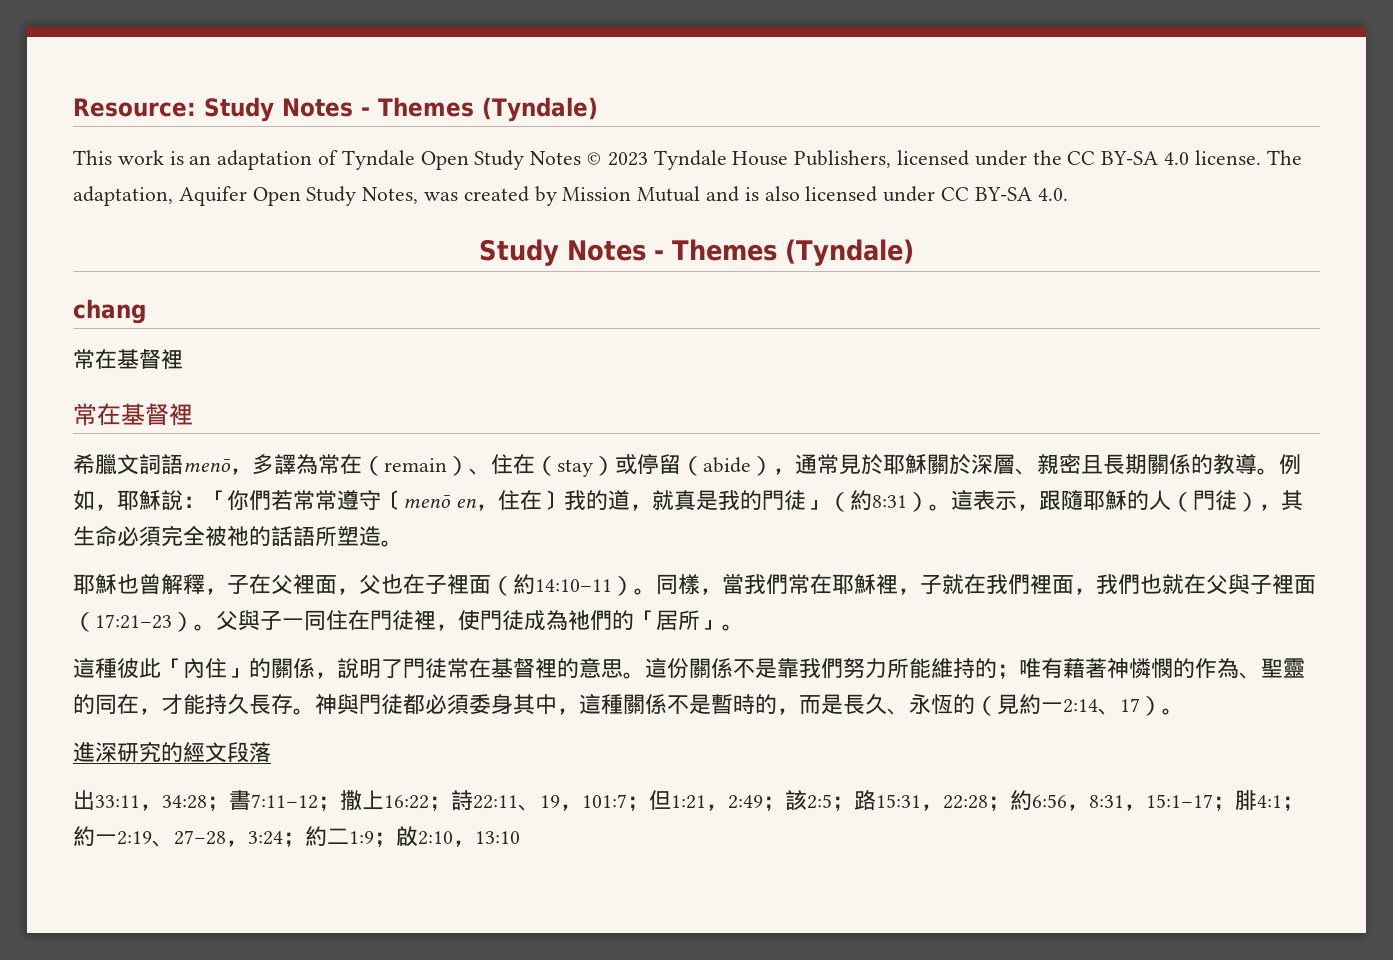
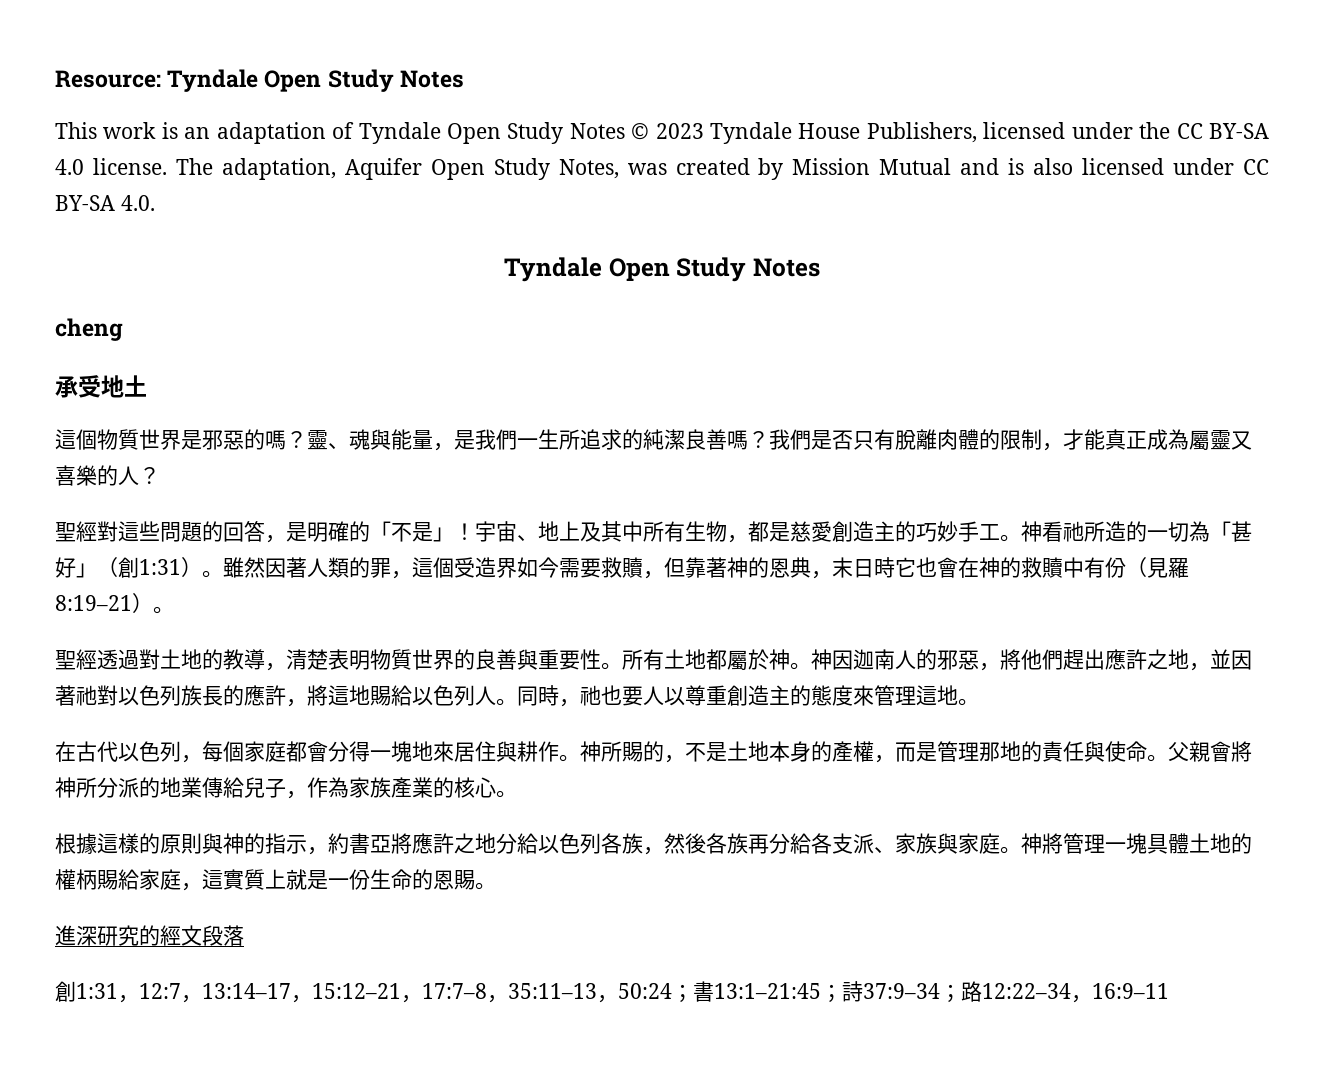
- Resource: Study Notes - Themes (Tyndale)
+ Resource: Tyndale Open Study Notes
  The adaptation, Aquifer Open Study Notes, was created by Mission Mutual and is also licensed under CC BY-SA 4.0.
- Study Notes - Themes (Tyndale)
- chang
- 常在基督裡
- 常在基督裡
- 希臘文詞語menō，多譯為常在（remain）、住在（stay）或停留（abide），通常見於耶穌關於深層、親密且長期關係的教導。例如，耶穌說：「你們若常常遵守〔menō en，住在〕我的道，就真是我的門徒」（約8:31）。這表示，跟隨耶穌的人（門徒），其生命必須完全被祂的話語所塑造。
- 耶穌也曾解釋，子在父裡面，父也在子裡面（約14:10–11）。同樣，當我們常在耶穌裡，子就在我們裡面，我們也就在父與子裡面（17:21–23）。父與子一同住在門徒裡，使門徒成為衪們的「居所」。
- 這種彼此「內住」的關係，說明了門徒常在基督裡的意思。這份關係不是靠我們努力所能維持的；唯有藉著神憐憫的作為、聖靈的同在，才能持久長存。神與門徒都必須委身其中，這種關係不是暫時的，而是長久、永恆的（見約一2:14、17）。
+ Tyndale Open Study Notes
+ cheng
+ 承受地土
+ 這個物質世界是邪惡的嗎？靈、魂與能量，是我們一生所追求的純潔良善嗎？我們是否只有脫離肉體的限制，才能真正成為屬靈又喜樂的人？
+ 聖經對這些問題的回答，是明確的「不是」！宇宙、地上及其中所有生物，都是慈愛創造主的巧妙手工。神看祂所造的一切為「甚好」（創1:31）。雖然因著人類的罪，這個受造界如今需要救贖，但靠著神的恩典，末日時它也會在神的救贖中有份（見羅8:19–21）。
+ 聖經透過對土地的教導，清楚表明物質世界的良善與重要性。所有土地都屬於神。神因迦南人的邪惡，將他們趕出應許之地，並因著祂對以色列族長的應許，將這地賜給以色列人。同時，祂也要人以尊重創造主的態度來管理這地。
+ 在古代以色列，每個家庭都會分得一塊地來居住與耕作。神所賜的，不是土地本身的產權，而是管理那地的責任與使命。父親會將神所分派的地業傳給兒子，作為家族產業的核心。
+ 根據這樣的原則與神的指示，約書亞將應許之地分給以色列各族，然後各族再分給各支派、家族與家庭。神將管理一塊具體土地的權柄賜給家庭，這實質上就是一份生命的恩賜。
- 出33:11，34:28；書7:11–12；撒上16:22；詩22:11、19，101:7；但1:21，2:49；該2:5；路15:31，22:28；約6:56，8:31，15:1–17；腓4:1；約一2:19、27–28，3:24；約二1:9；啟2:10，13:10
+ 創1:31，12:7，13:14–17，15:12–21，17:7–8，35:11–13，50:24；書13:1–21:45；詩37:9–34；路12:22–34，16:9–11

